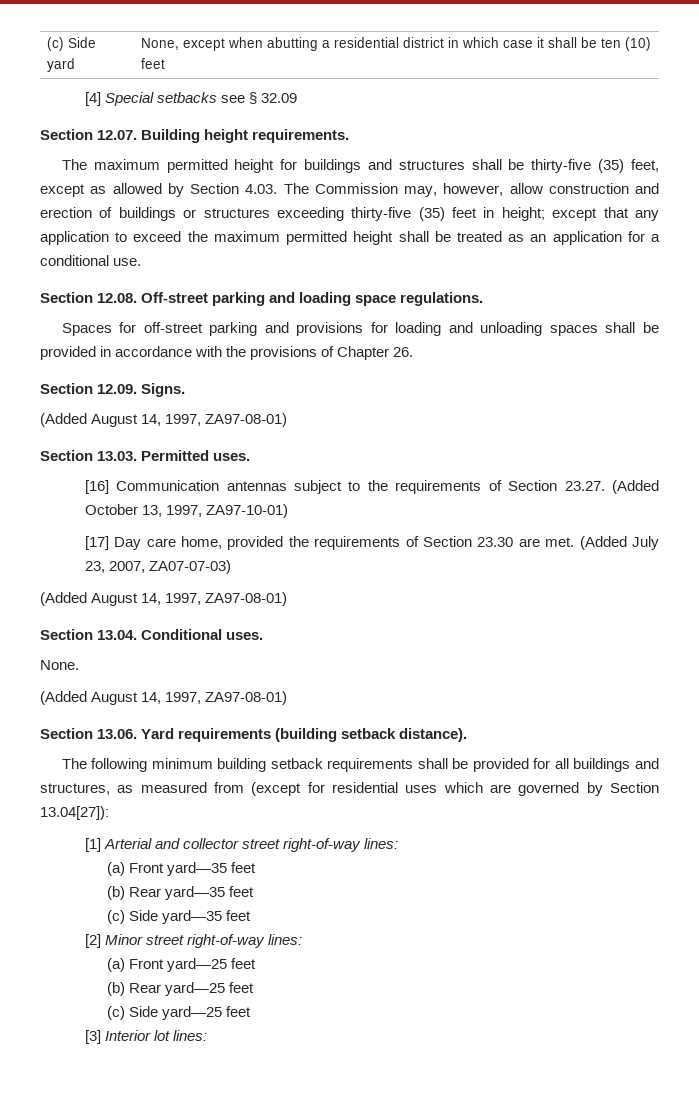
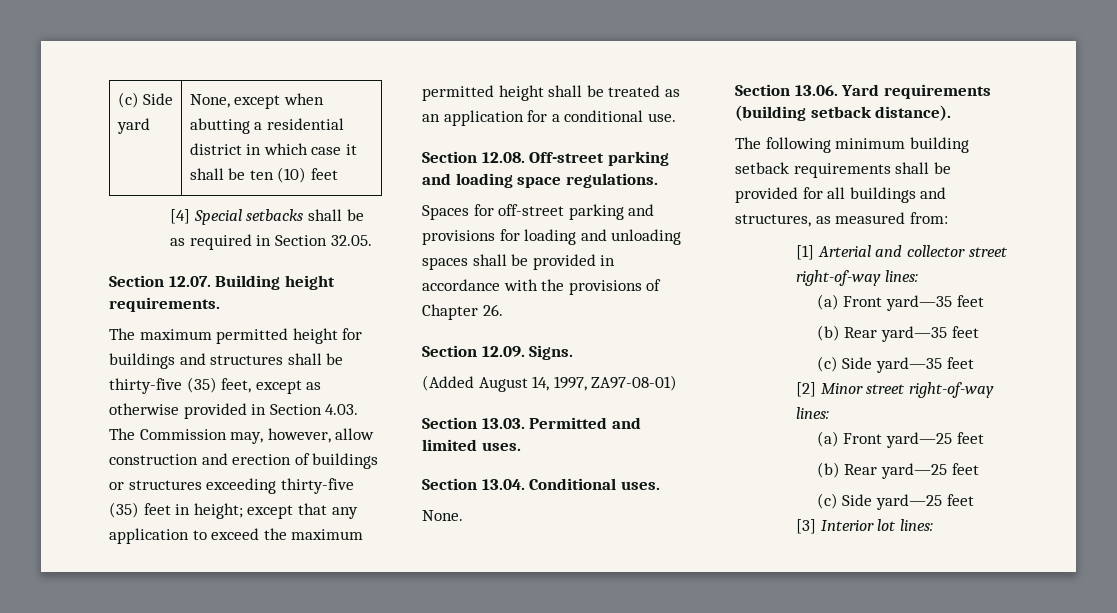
- [4] Special setbacks see § 32.09
+ [4] Special setbacks shall be as required in Section 32.05.
- The maximum permitted height for buildings and structures shall be thirty-five (35) feet, except as allowed by Section 4.03. The Commission may, however, allow construction and erection of buildings or structures exceeding thirty-five (35) feet in height; except that any application to exceed the maximum permitted height shall be treated as an application for a conditional use.
+ The maximum permitted height for buildings and structures shall be thirty-five (35) feet, except as otherwise provided in Section 4.03. The Commission may, however, allow construction and erection of buildings or structures exceeding thirty-five (35) feet in height; except that any application to exceed the maximum permitted height shall be treated as an application for a conditional use.
- Section 13.03. Permitted uses.
- [16] Communication antennas subject to the requirements of Section 23.27. (Added October 13, 1997, ZA97-10-01)
- [17] Day care home, provided the requirements of Section 23.30 are met. (Added July 23, 2007, ZA07-07-03)
- (Added August 14, 1997, ZA97-08-01)
+ Section 13.03. Permitted and limited uses.
  None.
- (Added August 14, 1997, ZA97-08-01)
- The following minimum building setback requirements shall be provided for all buildings and structures, as measured from (except for residential uses which are governed by Section 13.04[27]):
+ The following minimum building setback requirements shall be provided for all buildings and structures, as measured from:

